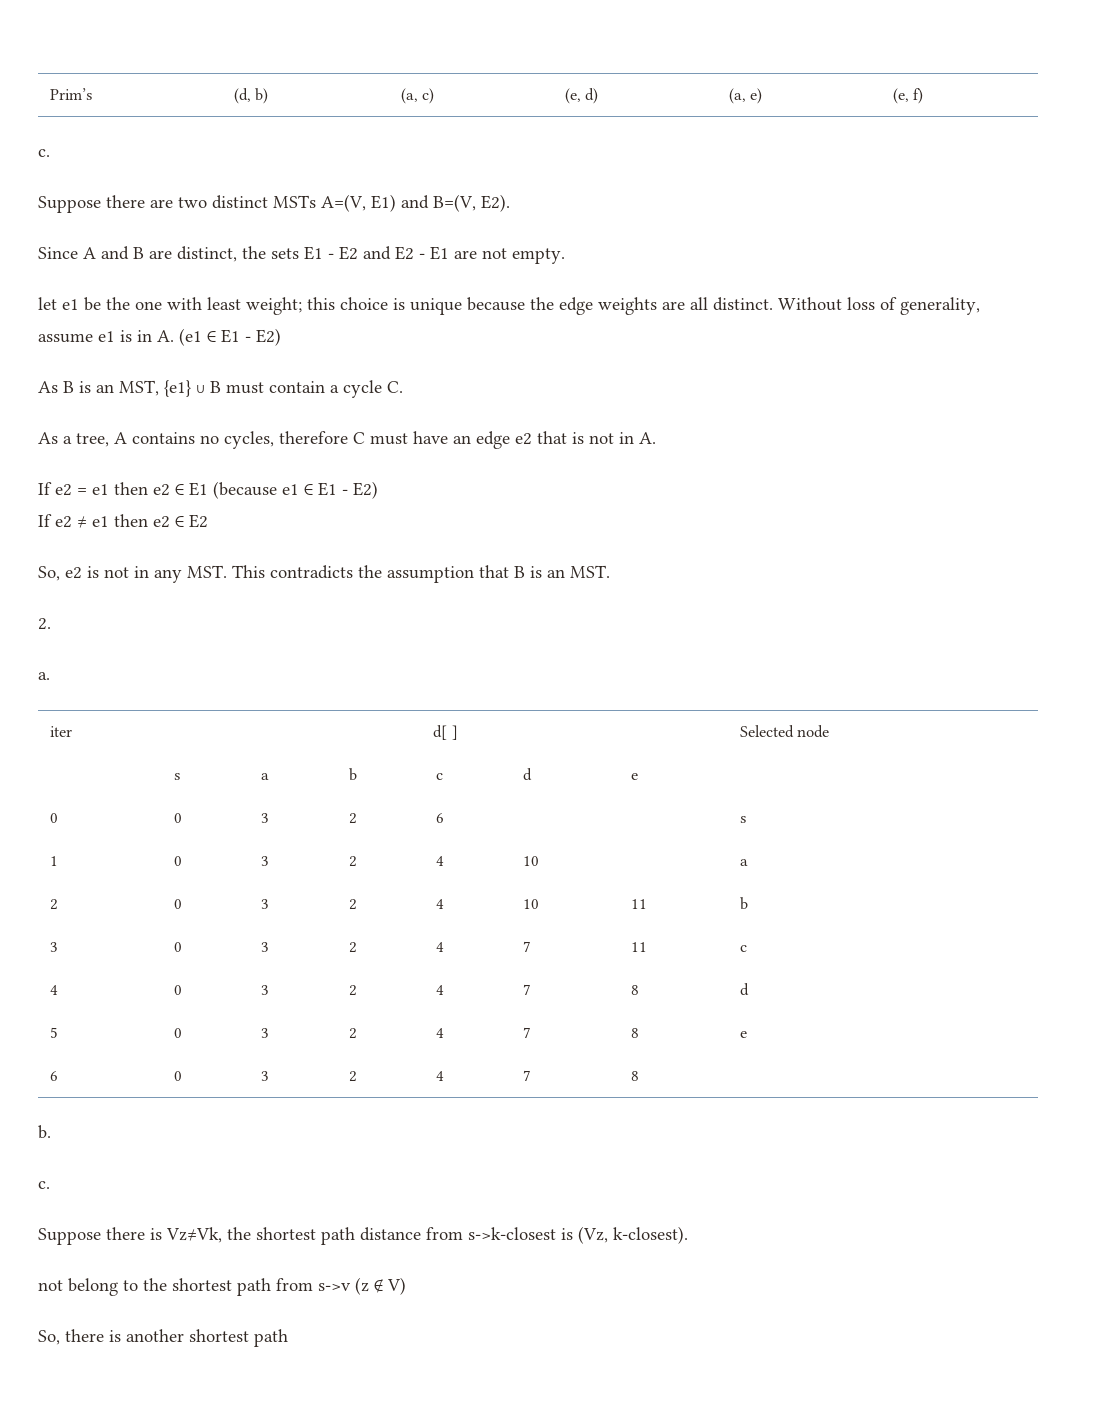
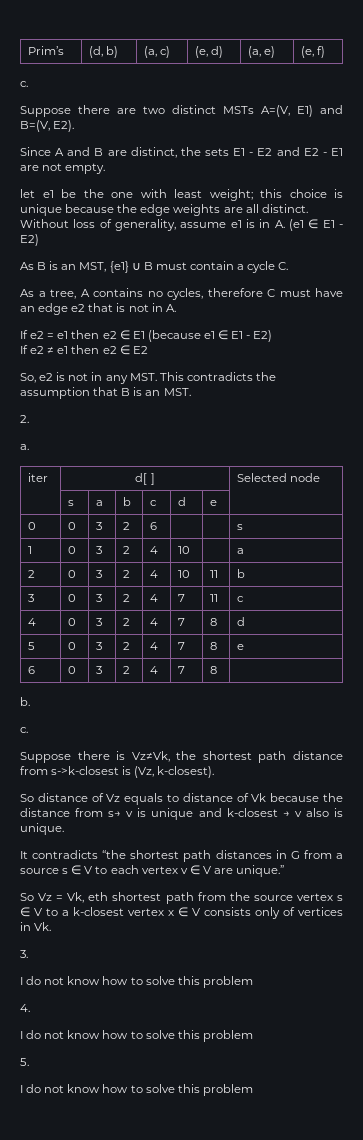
- not belong to the shortest path from s->v (z ∉ V)
- So, there is another shortest path
+ So distance of Vz equals to distance of Vk because the distance from s→ v is unique and k-closest → v also is unique.
+ It contradicts “the shortest path distances in G from a source s ∈ V to each vertex v ∈ V are unique.”
+ So Vz = Vk, eth shortest path from the source vertex s ∈ V to a k-closest vertex x ∈ V consists only of vertices in Vk.
+ 3.
+ I do not know how to solve this problem
+ 4.
+ I do not know how to solve this problem
+ 5.
+ I do not know how to solve this problem

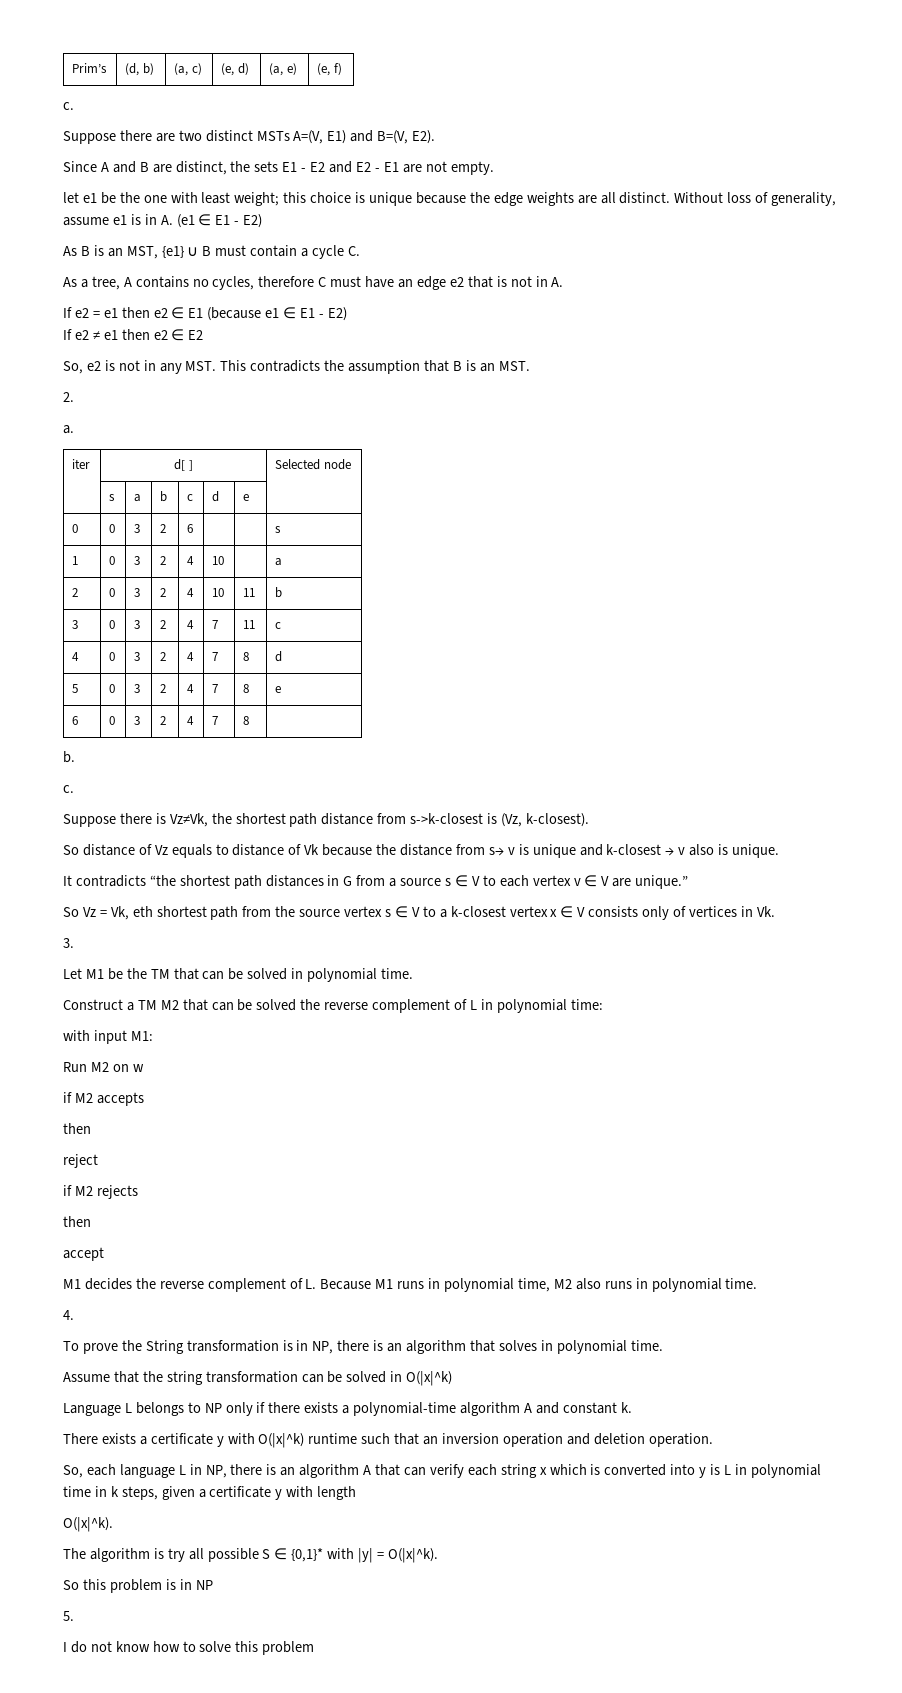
  3.
- I do not know how to solve this problem
+ Let M1 be the TM that can be solved in polynomial time.
+ Construct a TM M2 that can be solved the reverse complement of L in polynomial time:
+ with input M1:
+ Run M2 on w
+ if M2 accepts
+ then
+ reject
+ if M2 rejects
+ then
+ accept
+ M1 decides the reverse complement of L. Because M1 runs in polynomial time, M2 also runs in polynomial time.
  4.
- I do not know how to solve this problem
+ To prove the String transformation is in NP, there is an algorithm that solves in polynomial time.
+ Assume that the string transformation can be solved in O(|x|^k)
+ Language L belongs to NP only if there exists a polynomial-time algorithm A and constant k.
+ There exists a certificate y with O(|x|^k) runtime such that an inversion operation and deletion operation.
+ So, each language L in NP, there is an algorithm A that can verify each string x which is converted into y is L in polynomial time in k steps, given a certificate y with length
+ O(|x|^k).
+ The algorithm is try all possible S ∈ {0,1}* with |y| = O(|x|^k).
+ So this problem is in NP

